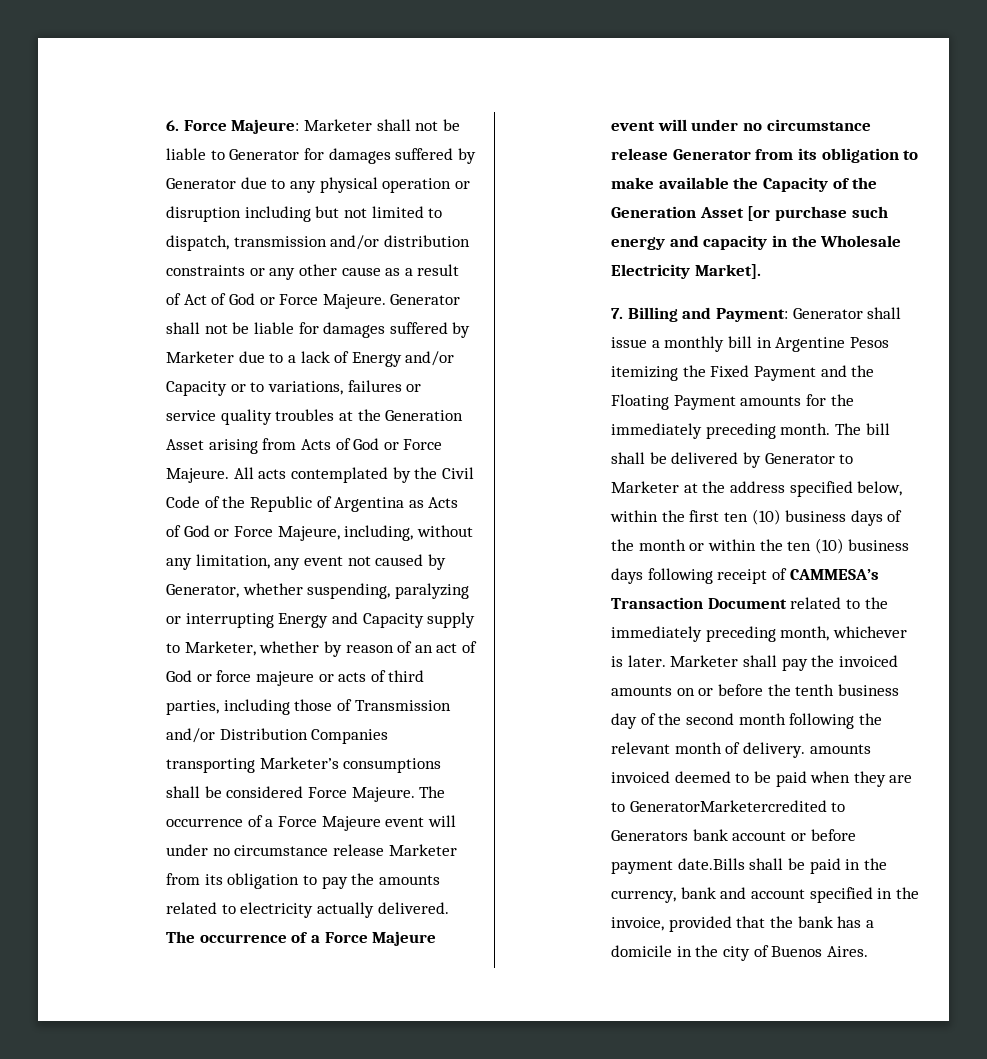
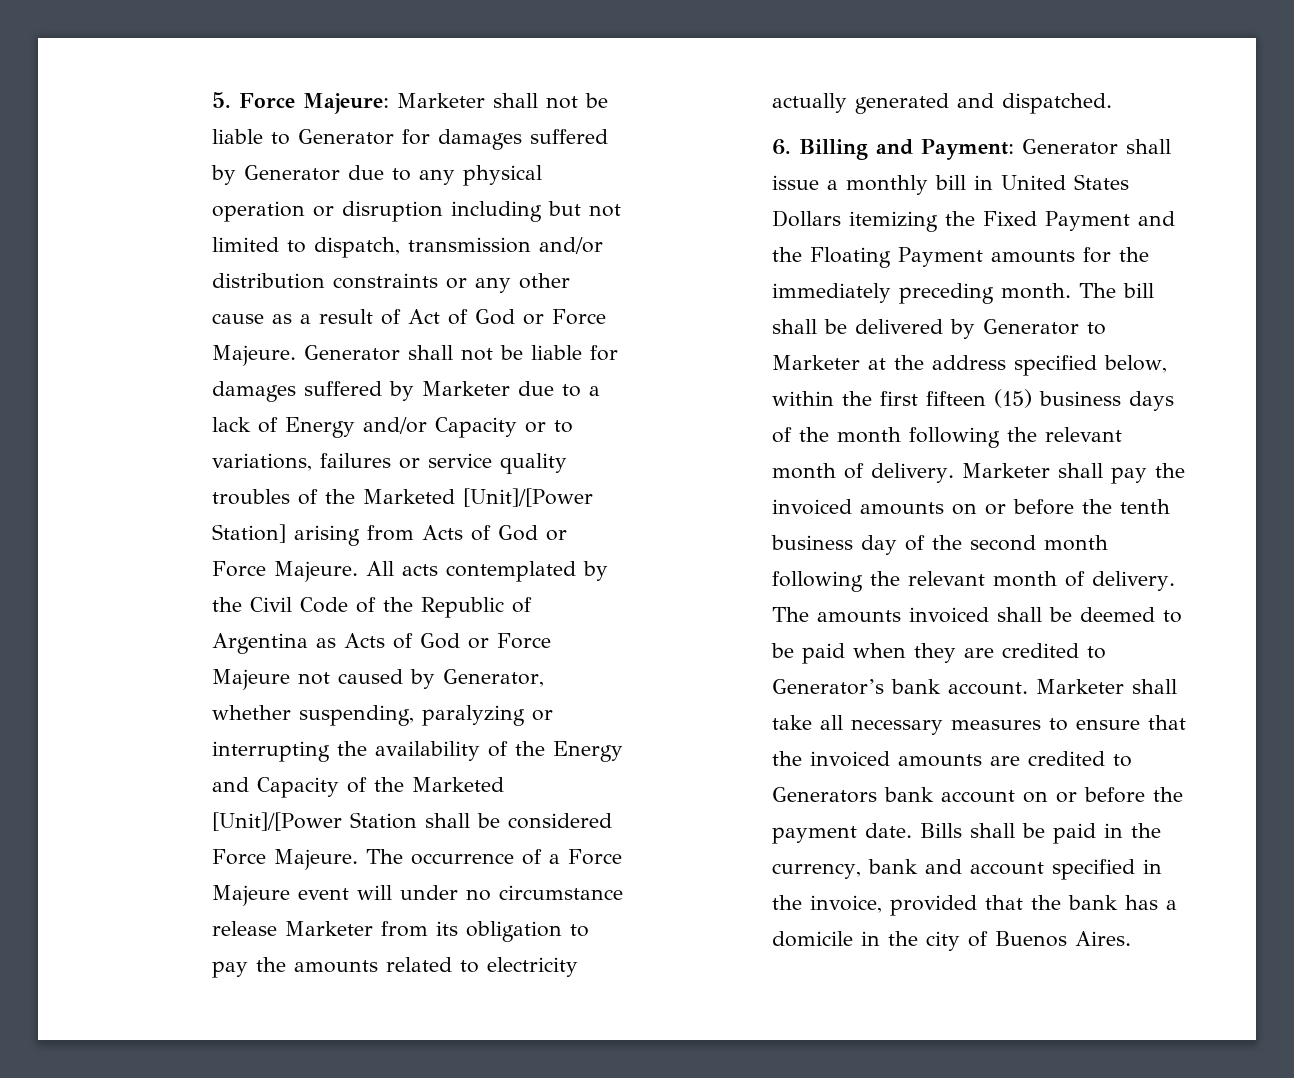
- 6. Force Majeure: Marketer shall not be liable to Generator for damages suffered by Generator due to any physical operation or disruption including but not limited to dispatch, transmission and/or distribution constraints or any other cause as a result of Act of God or Force Majeure.
+ 5. Force Majeure: Marketer shall not be liable to Generator for damages suffered by Generator due to any physical operation or disruption including but not limited to dispatch, transmission and/or distribution constraints or any other cause as a result of Act of God or Force Majeure.
- Generator shall not be liable for damages suffered by Marketer due to a lack of Energy and/or Capacity or to variations, failures or service quality troubles at the Generation Asset arising from Acts of God or Force Majeure.
+ Generator shall not be liable for damages suffered by Marketer due to a lack of Energy and/or Capacity or to variations, failures or service quality troubles of the Marketed [Unit]/[Power Station] arising from Acts of God or Force Majeure.
- All acts contemplated by the Civil Code of the Republic of Argentina as Acts of God or Force Majeure, including, without any limitation, any event not caused by Generator, whether suspending, paralyzing or interrupting Energy and Capacity supply to Marketer, whether by reason of an act of God or force majeure or acts of third parties, including those of Transmission and/or Distribution Companies transporting Marketer’s consumptions shall be considered Force Majeure.
+ All acts contemplated by the Civil Code of the Republic of Argentina as Acts of God or Force Majeure not caused by Generator, whether suspending, paralyzing or interrupting the availability of the Energy and Capacity of the Marketed [Unit]/[Power Station shall be considered Force Majeure.
- The occurrence of a Force Majeure event will under no circumstance release Marketer from its obligation to pay the amounts related to electricity actually delivered. The occurrence of a Force Majeure event will under no circumstance release Generator from its obligation to make available the Capacity of the Generation Asset [or purchase such energy and capacity in the Wholesale Electricity Market].
- 7. Billing and Payment: Generator shall issue a monthly bill in Argentine Pesos itemizing the Fixed Payment and the Floating Payment amounts for the immediately preceding month.
+ The occurrence of a Force Majeure event will under no circumstance release Marketer from its obligation to pay the amounts related to electricity actually generated and dispatched.
+ 6. Billing and Payment: Generator shall issue a monthly bill in United States Dollars itemizing the Fixed Payment and the Floating Payment amounts for the immediately preceding month.
- The bill shall be delivered by Generator to Marketer at the address specified below, within the first ten (10) business days of the month or within the ten (10) business days following receipt of CAMMESA’s Transaction Document related to the immediately preceding month, whichever is later.
+ The bill shall be delivered by Generator to Marketer at the address specified below, within the first fifteen (15) business days of the month following the relevant month of delivery.
- Marketer shall pay the invoiced amounts on or before the tenth business day of the second month following the relevant month of delivery. amounts invoiced deemed to be paid when they are to GeneratorMarketercredited to Generators bank account or before payment date.Bills shall be paid in the currency, bank and account specified in the invoice, provided that the bank has a domicile in the city of Buenos Aires.
+ Marketer shall pay the invoiced amounts on or before the tenth business day of the second month following the relevant month of delivery. The amounts invoiced shall be deemed to be paid when they are credited to Generator’s bank account. Marketer shall take all necessary measures to ensure that the invoiced amounts are credited to Generators bank account on or before the payment date. Bills shall be paid in the currency, bank and account specified in the invoice, provided that the bank has a domicile in the city of Buenos Aires.

